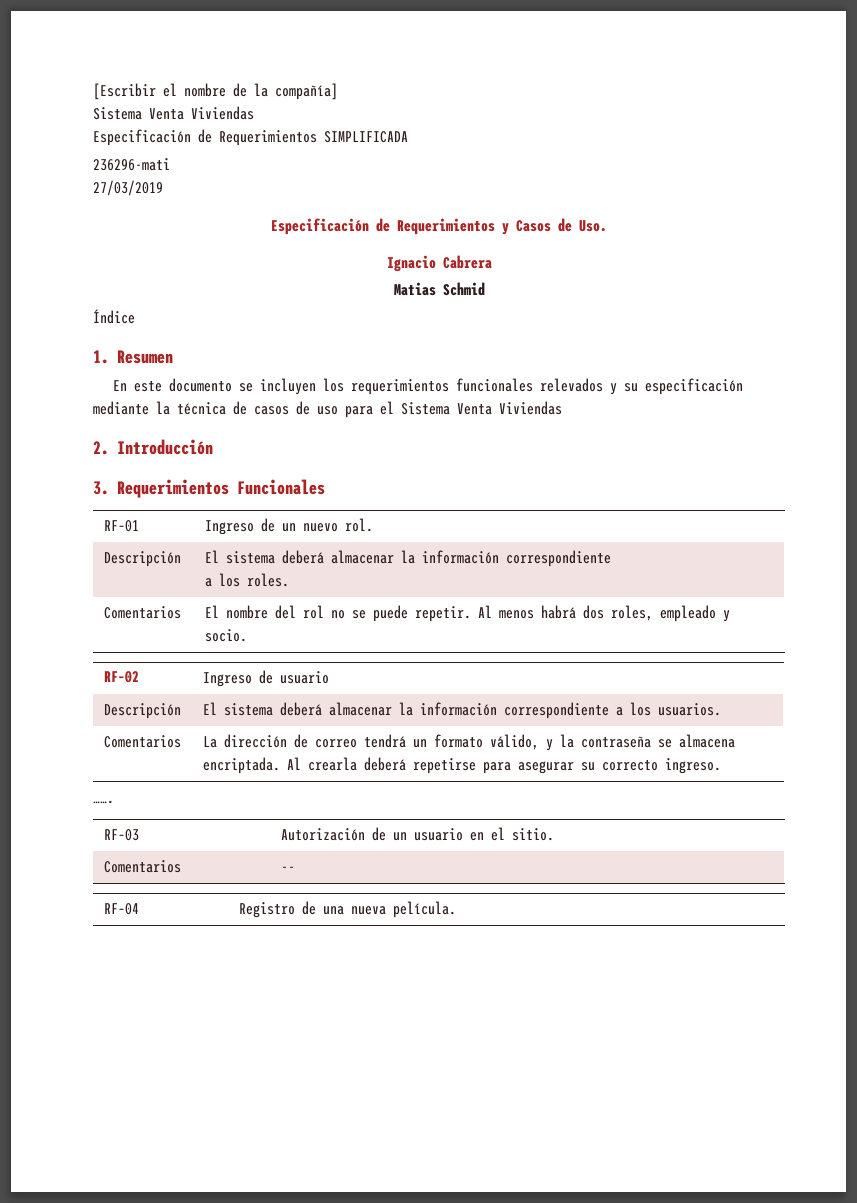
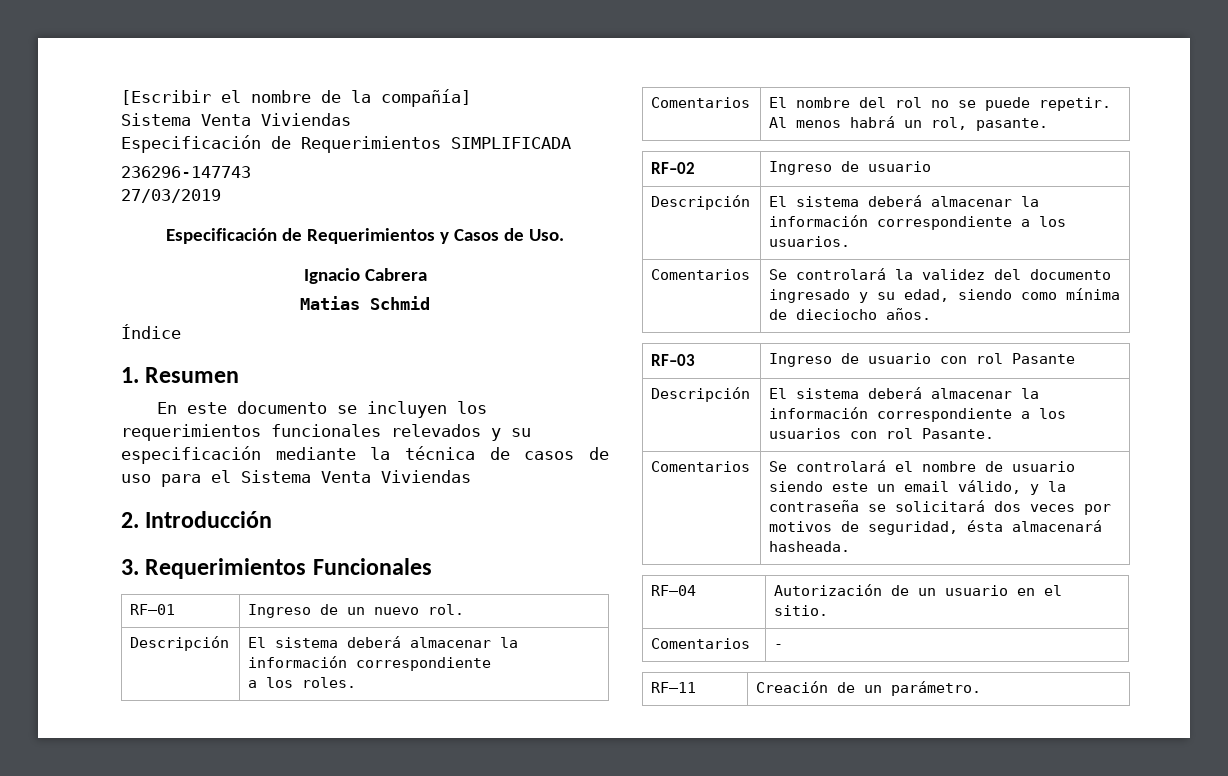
- 236296-mati
+ 236296-147743
- Comentarios | El nombre del rol no se puede repetir. Al menos habrá dos roles, empleado y socio.
+ Comentarios | El nombre del rol no se puede repetir. Al menos habrá un rol, pasante.
- Comentarios | La dirección de correo tendrá un formato válido, y la contraseña se almacena encriptada. Al crearla deberá repetirse para asegurar su correcto ingreso.
- …….
- RF–03 | Autorización de un usuario en el sitio.
+ Comentarios | Se controlará la validez del documento ingresado y su edad, siendo como mínima de dieciocho años.
+ RF–03 | Ingreso de usuario con rol Pasante
+ Descripción | El sistema deberá almacenar la información correspondiente a los usuarios con rol Pasante.
+ Comentarios | Se controlará el nombre de usuario siendo este un email válido, y la contraseña se solicitará dos veces por motivos de seguridad, ésta almacenará hasheada.
+ RF–04 | Autorización de un usuario en el sitio.
- Comentarios | --
- RF–04 | Registro de una nueva película.
+ Comentarios | -
+ RF–11 | Creación de un parámetro.

